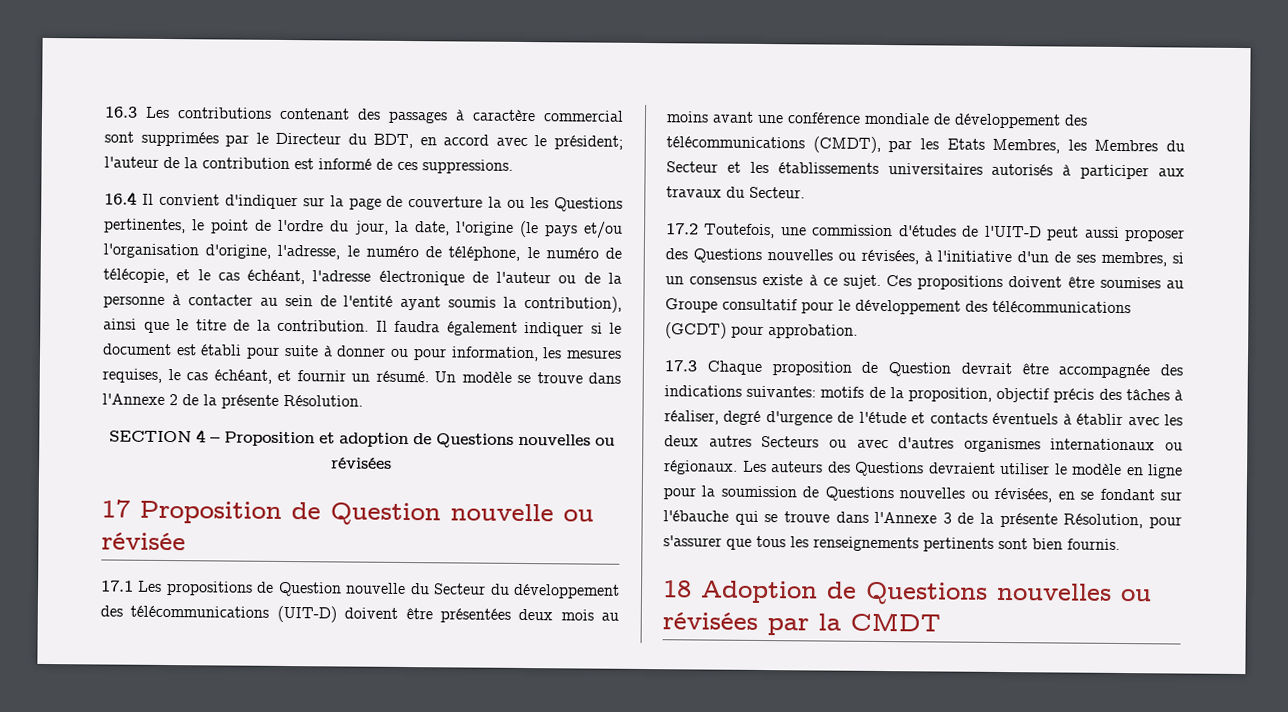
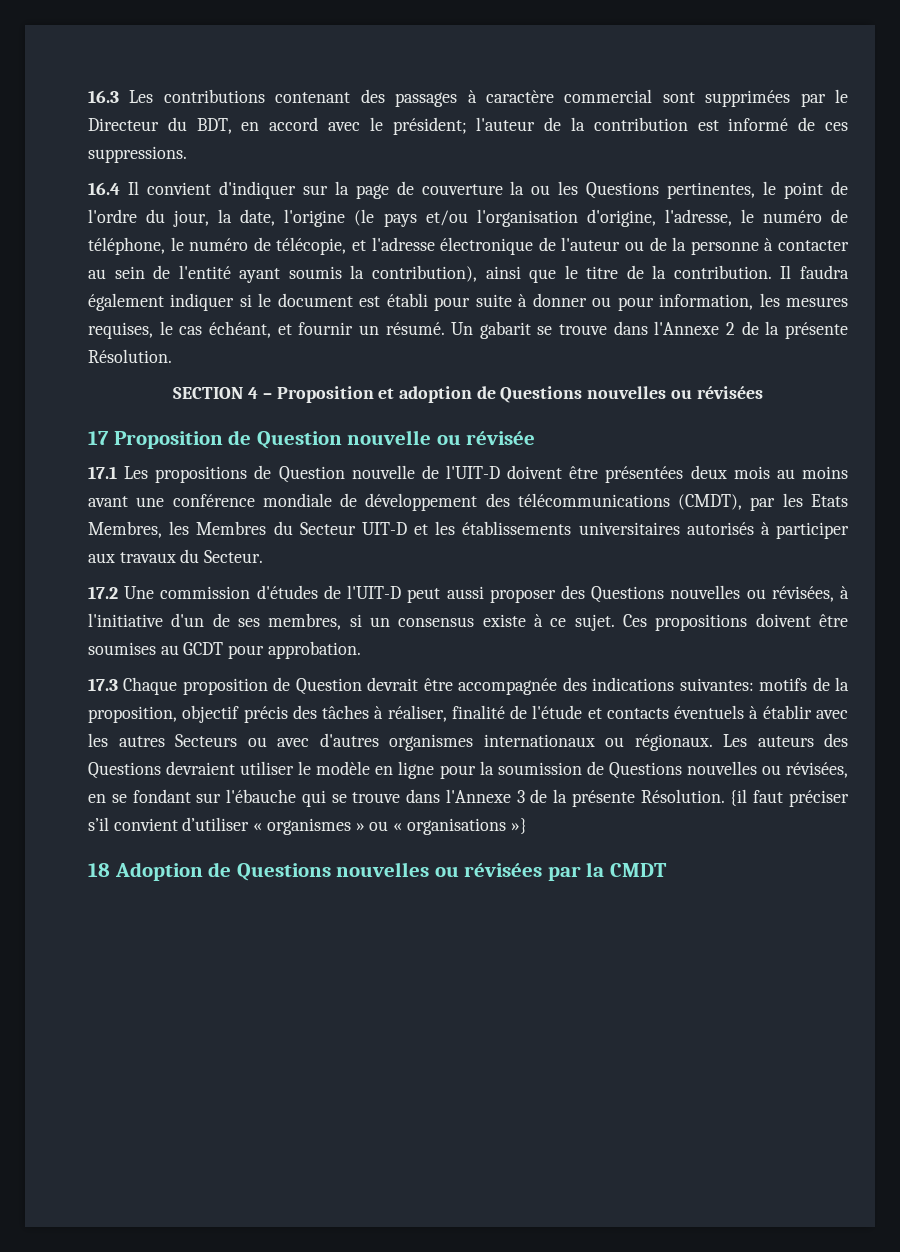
- 16.4 Il convient d'indiquer sur la page de couverture la ou les Questions pertinentes, le point de l'ordre du jour, la date, l'origine (le pays et/ou l'organisation d'origine, l'adresse, le numéro de téléphone, le numéro de télécopie, et le cas échéant, l'adresse électronique de l'auteur ou de la personne à contacter au sein de l'entité ayant soumis la contribution), ainsi que le titre de la contribution.
+ 16.4 Il convient d'indiquer sur la page de couverture la ou les Questions pertinentes, le point de l'ordre du jour, la date, l'origine (le pays et/ou l'organisation d'origine, l'adresse, le numéro de téléphone, le numéro de télécopie, et l'adresse électronique de l'auteur ou de la personne à contacter au sein de l'entité ayant soumis la contribution), ainsi que le titre de la contribution.
- Un modèle se trouve dans l'Annexe 2 de la présente Résolution.
+ Un gabarit se trouve dans l'Annexe 2 de la présente Résolution.
- 17.1 Les propositions de Question nouvelle du Secteur du développement des télécommunications (UIT-D) doivent être présentées deux mois au moins avant une conférence mondiale de développement des télécommunications (CMDT), par les Etats Membres, les Membres du Secteur et les établissements universitaires autorisés à participer aux travaux du Secteur.
+ 17.1 Les propositions de Question nouvelle de l'UIT-D doivent être présentées deux mois au moins avant une conférence mondiale de développement des télécommunications (CMDT), par les Etats Membres, les Membres du Secteur UIT-D et les établissements universitaires autorisés à participer aux travaux du Secteur.
- 17.2 Toutefois, une commission d'études de l'UIT-D peut aussi proposer des Questions nouvelles ou révisées, à l'initiative d'un de ses membres, si un consensus existe à ce sujet.
+ 17.2 Une commission d'études de l'UIT-D peut aussi proposer des Questions nouvelles ou révisées, à l'initiative d'un de ses membres, si un consensus existe à ce sujet.
- Ces propositions doivent être soumises au Groupe consultatif pour le développement des télécommunications (GCDT) pour approbation.
+ Ces propositions doivent être soumises au GCDT pour approbation.
- 17.3 Chaque proposition de Question devrait être accompagnée des indications suivantes: motifs de la proposition, objectif précis des tâches à réaliser, degré d'urgence de l'étude et contacts éventuels à établir avec les deux autres Secteurs ou avec d'autres organismes internationaux ou régionaux.
+ 17.3 Chaque proposition de Question devrait être accompagnée des indications suivantes: motifs de la proposition, objectif précis des tâches à réaliser, finalité de l'étude et contacts éventuels à établir avec les autres Secteurs ou avec d'autres organismes internationaux ou régionaux.
- Les auteurs des Questions devraient utiliser le modèle en ligne pour la soumission de Questions nouvelles ou révisées, en se fondant sur l'ébauche qui se trouve dans l'Annexe 3 de la présente Résolution, pour s'assurer que tous les renseignements pertinents sont bien fournis.
+ Les auteurs des Questions devraient utiliser le modèle en ligne pour la soumission de Questions nouvelles ou révisées, en se fondant sur l'ébauche qui se trouve dans l'Annexe 3 de la présente Résolution. {il faut préciser s’il convient d’utiliser « organismes » ou « organisations »}

